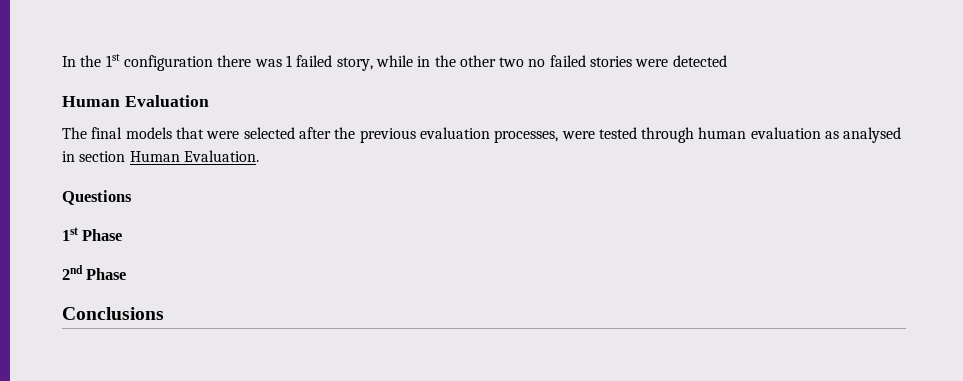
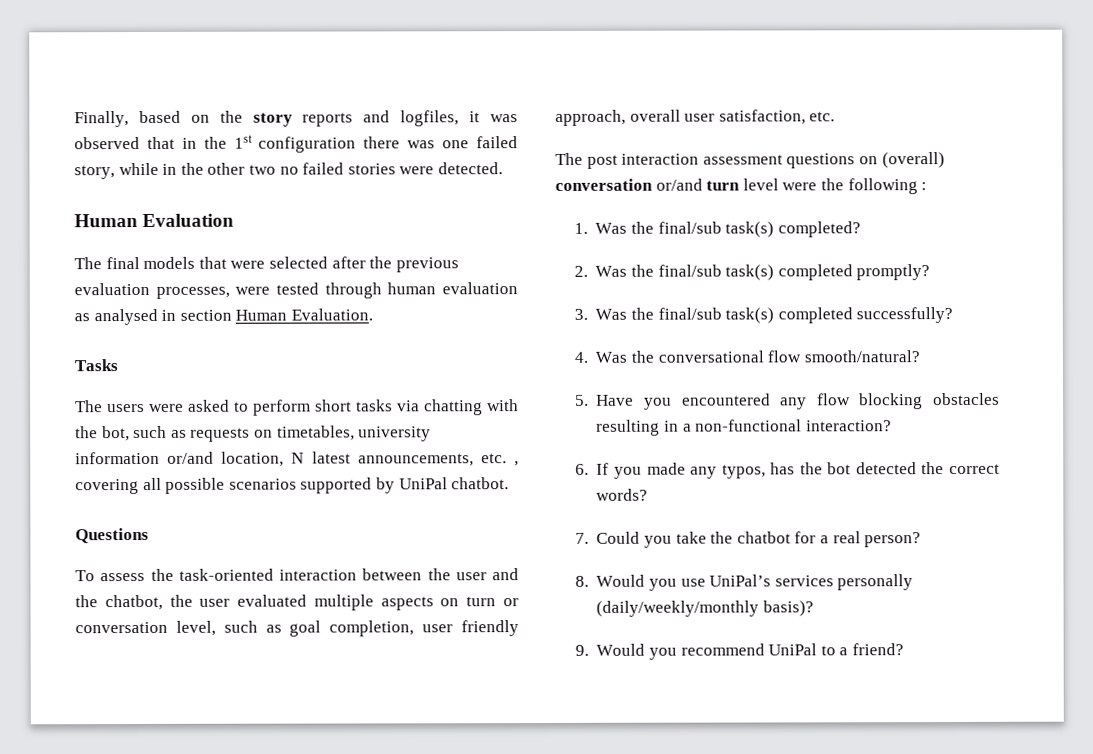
- In the 1st configuration there was 1 failed story, while in the other two no failed stories were detected
+ Finally, based on the story reports and logfiles, it was observed that in the 1st configuration there was one failed story, while in the other two no failed stories were detected.
+ Tasks
+ The users were asked to perform short tasks via chatting with the bot, such as requests on timetables, university information or/and location, N latest announcements, etc. , covering all possible scenarios supported by UniPal chatbot.
  Questions
- 1st Phase
- 2nd Phase
- Conclusions
+ To assess the task-oriented interaction between the user and the chatbot, the user evaluated multiple aspects on turn or conversation level, such as goal completion, user friendly approach, overall user satisfaction, etc.
+ The post interaction assessment questions on (overall) conversation or/and turn level were the following :
+ 1. Was the final/sub task(s) completed?
+ 2. Was the final/sub task(s) completed promptly?
+ 3. Was the final/sub task(s) completed successfully?
+ 4. Was the conversational flow smooth/natural?
+ 5. Have you encountered any flow blocking obstacles resulting in a non-functional interaction?
+ 6. If you made any typos, has the bot detected the correct words?
+ 7. Could you take the chatbot for a real person?
+ 8. Would you use UniPal’s services personally (daily/weekly/monthly basis)?
+ 9. Would you recommend UniPal to a friend?

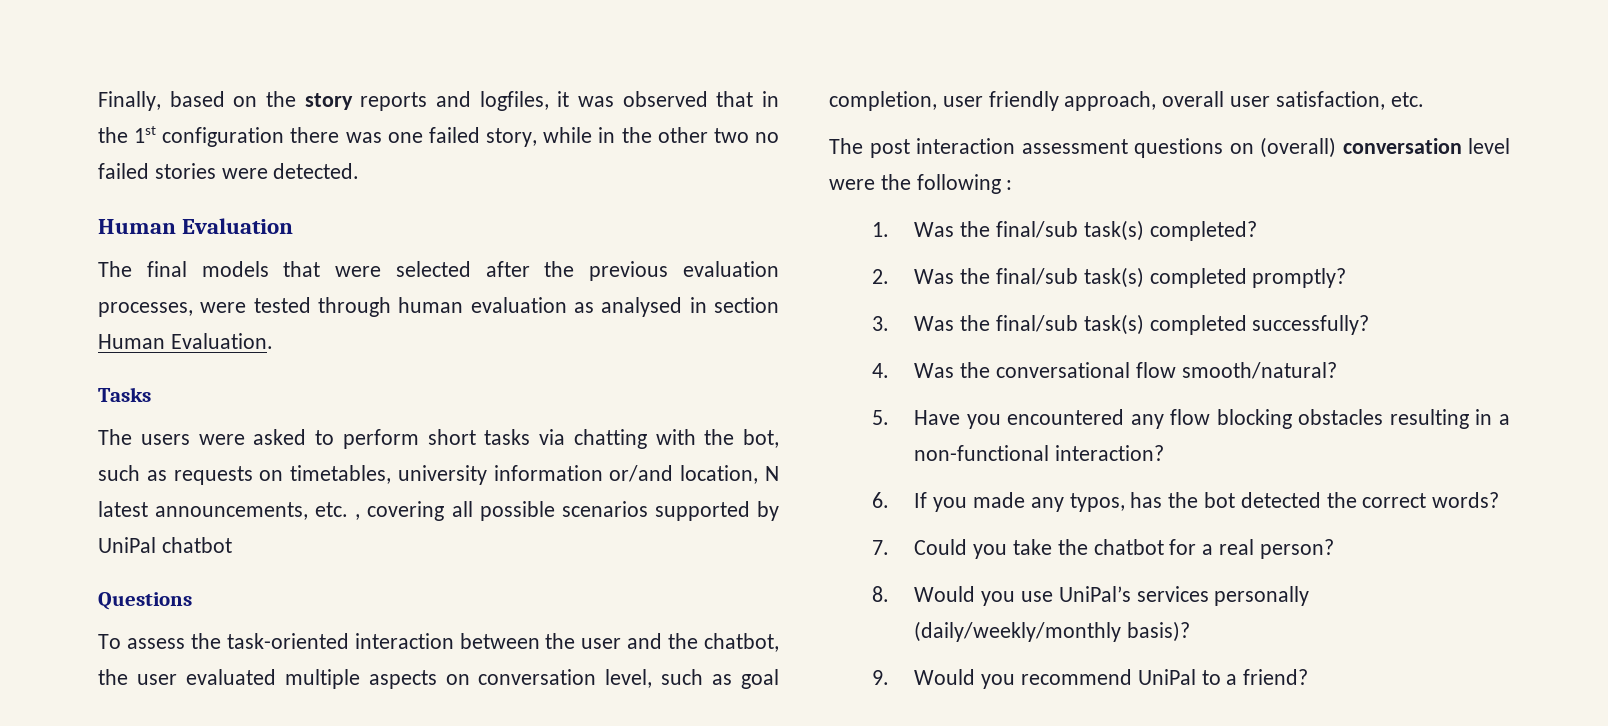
- The users were asked to perform short tasks via chatting with the bot, such as requests on timetables, university information or/and location, N latest announcements, etc. , covering all possible scenarios supported by UniPal chatbot.
+ The users were asked to perform short tasks via chatting with the bot, such as requests on timetables, university information or/and location, N latest announcements, etc. , covering all possible scenarios supported by UniPal chatbot
- To assess the task-oriented interaction between the user and the chatbot, the user evaluated multiple aspects on turn or conversation level, such as goal completion, user friendly approach, overall user satisfaction, etc.
+ To assess the task-oriented interaction between the user and the chatbot, the user evaluated multiple aspects on conversation level, such as goal completion, user friendly approach, overall user satisfaction, etc.
- The post interaction assessment questions on (overall) conversation or/and turn level were the following :
+ The post interaction assessment questions on (overall) conversation level were the following :

